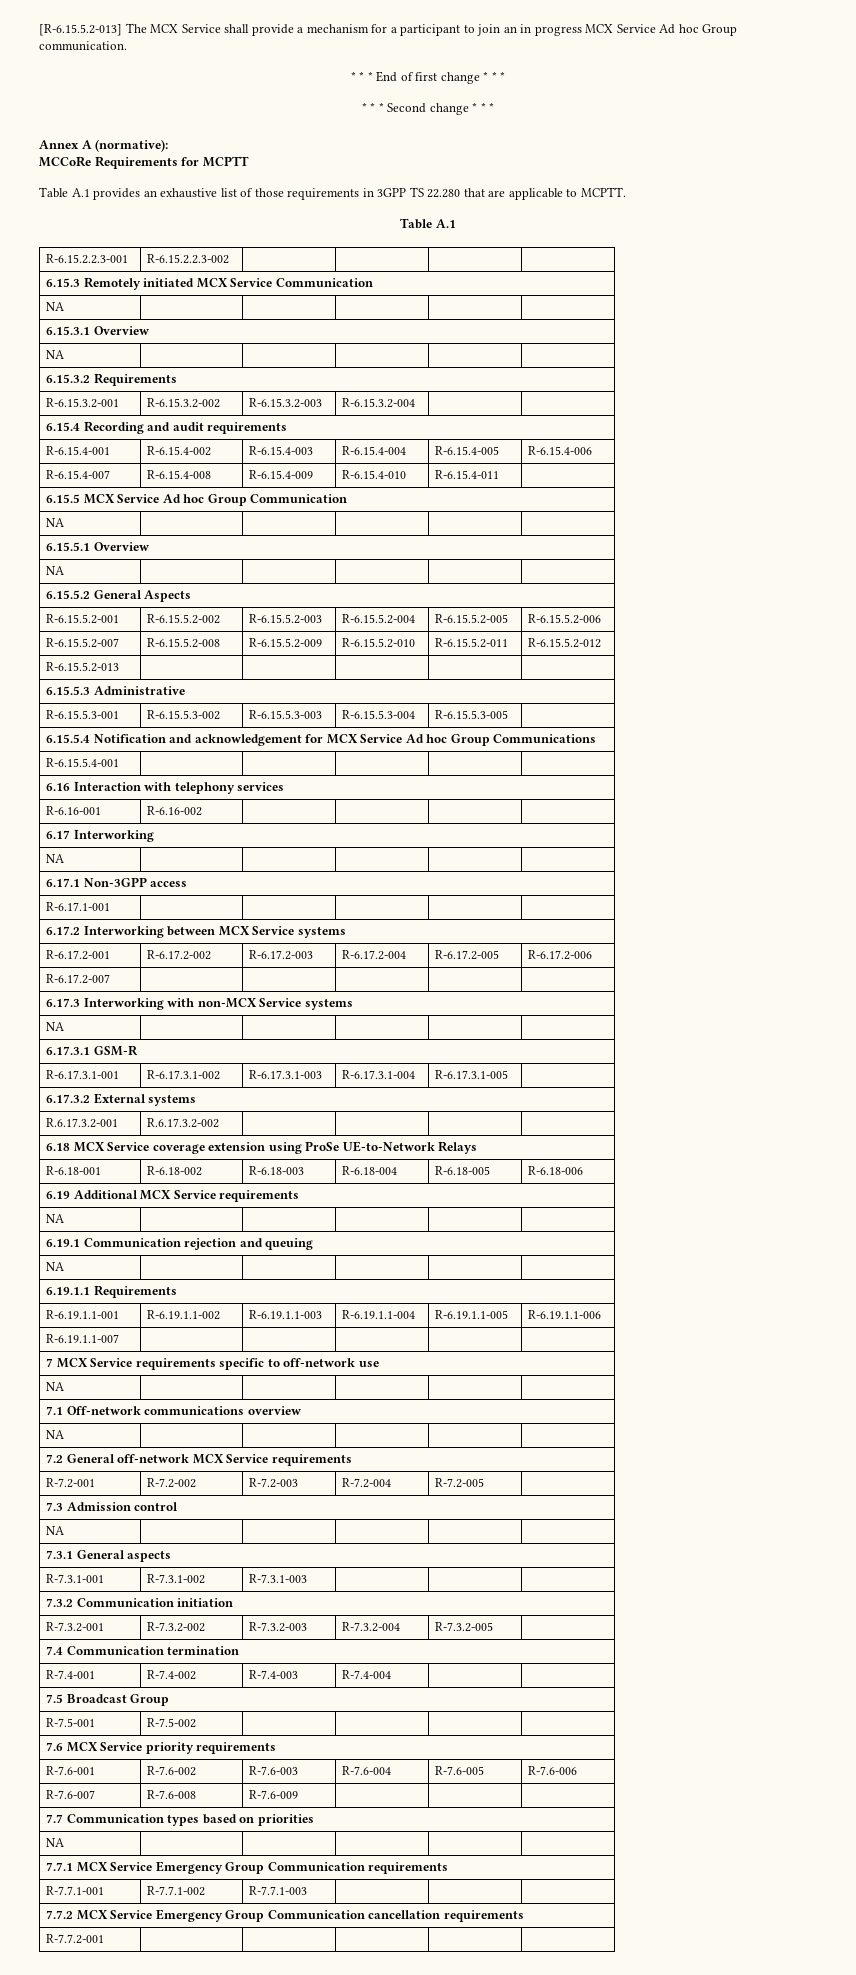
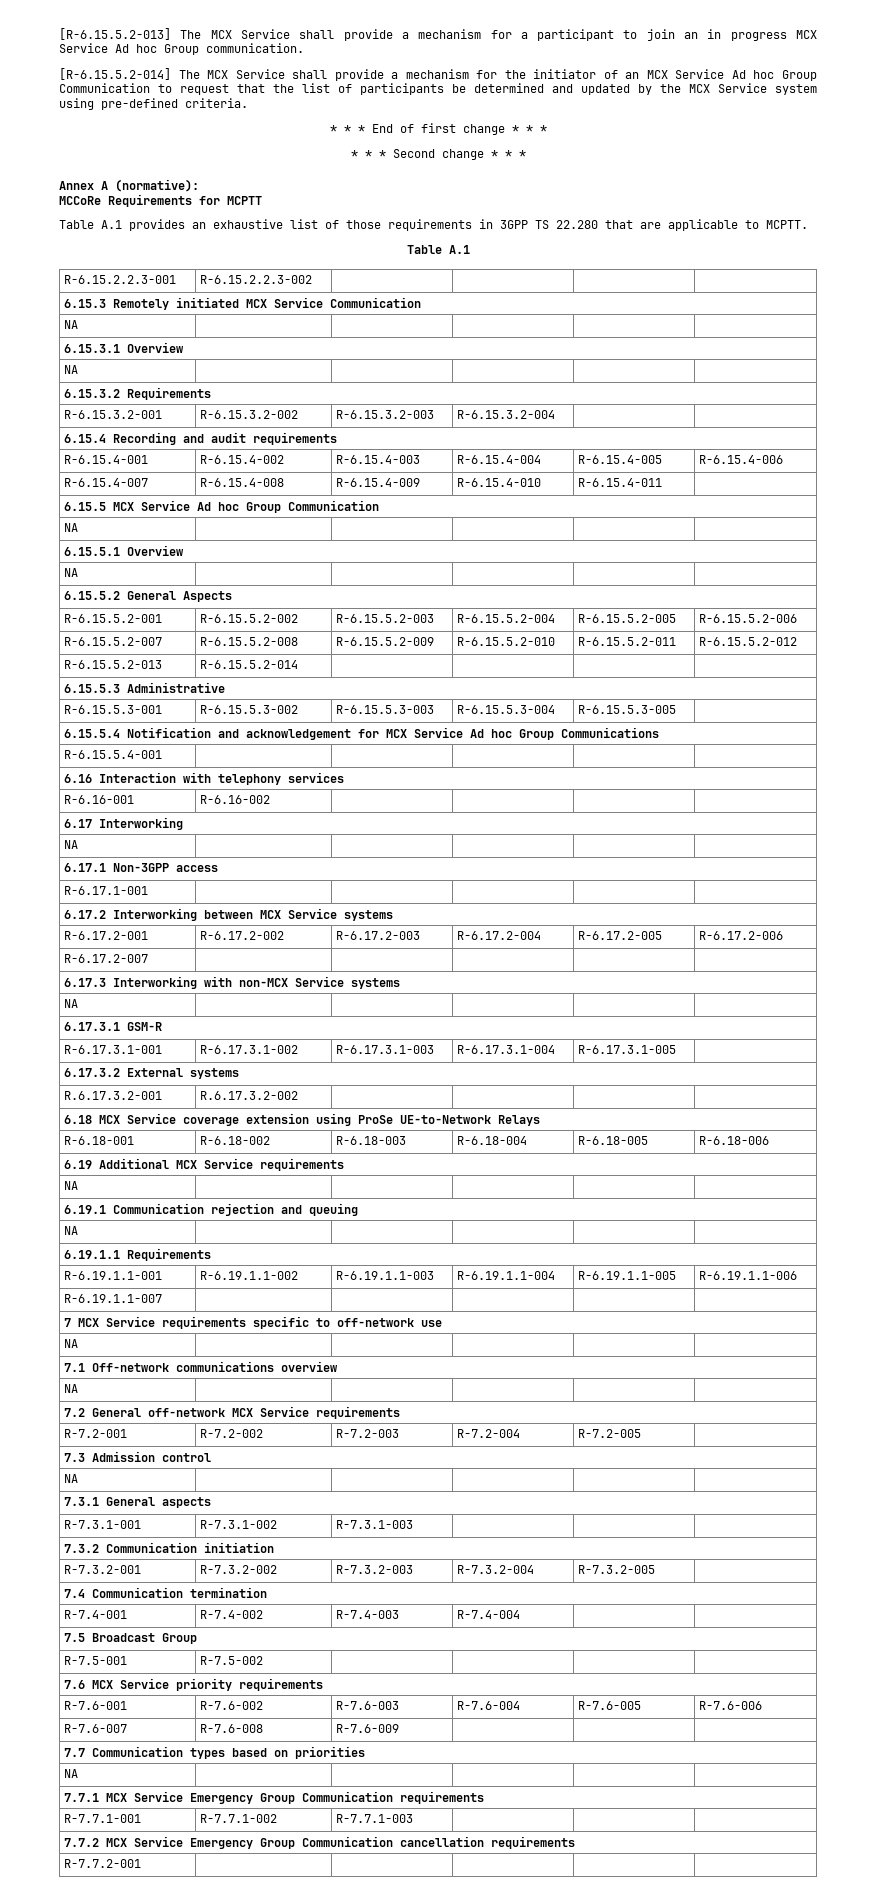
+ [R-6.15.5.2-014] The MCX Service shall provide a mechanism for the initiator of an MCX Service Ad hoc Group Communication to request that the list of participants be determined and updated by the MCX Service system using pre-defined criteria.
- R-6.15.5.2-013 | | | | |
+ R-6.15.5.2-013 | R-6.15.5.2-014 | | | |

